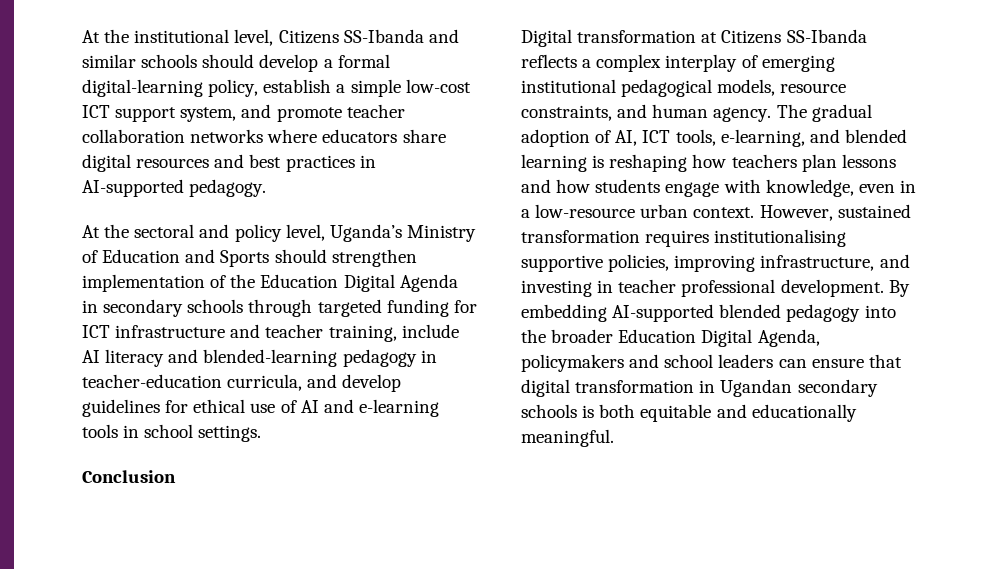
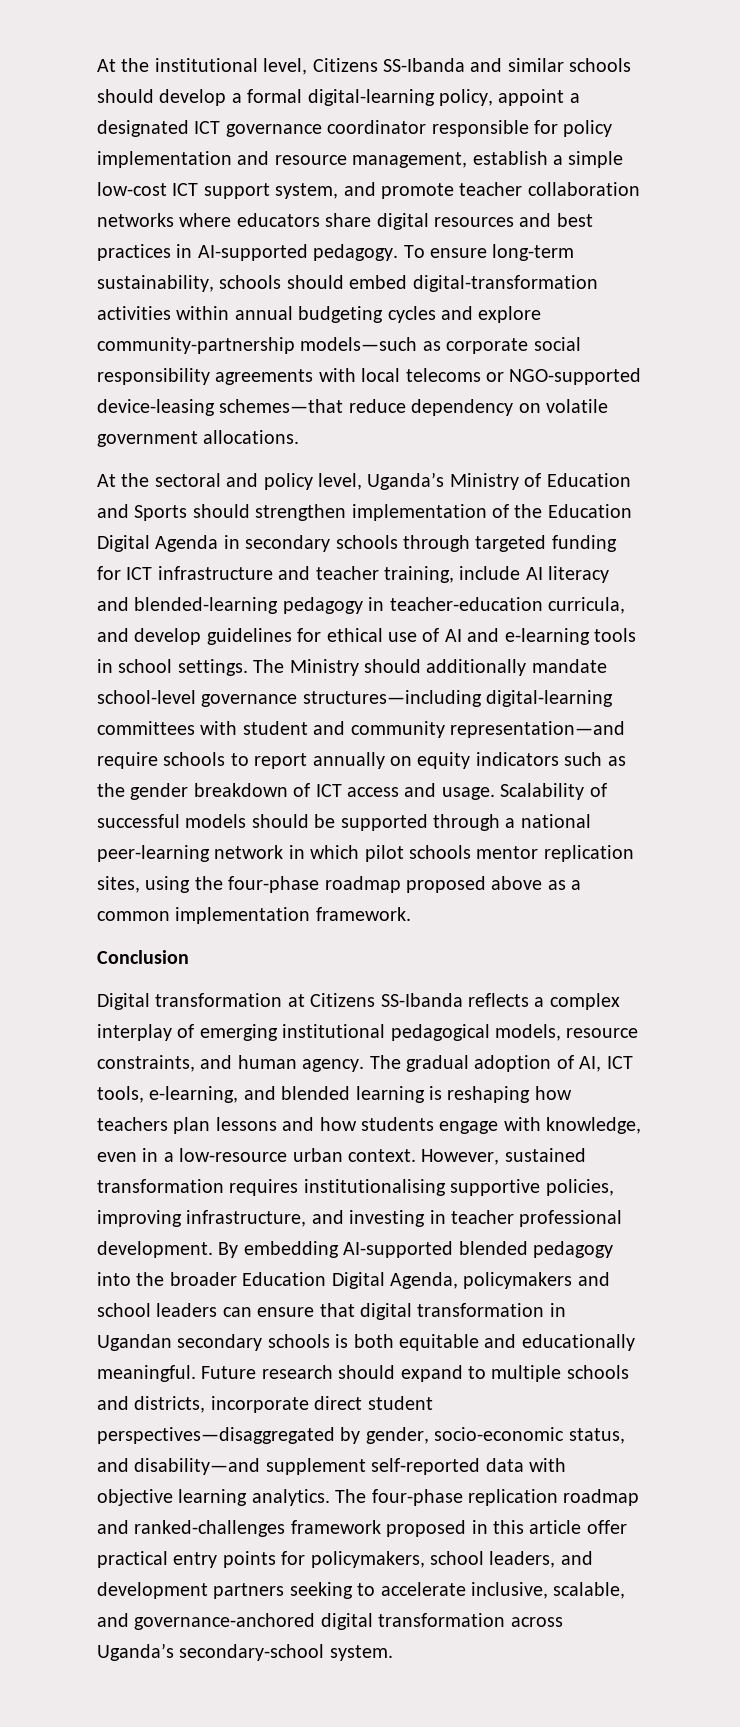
- At the institutional level, Citizens SS-Ibanda and similar schools should develop a formal digital-learning policy, establish a simple low-cost ICT support system, and promote teacher collaboration networks where educators share digital resources and best practices in AI-supported pedagogy.
+ At the institutional level, Citizens SS-Ibanda and similar schools should develop a formal digital-learning policy, appoint a designated ICT governance coordinator responsible for policy implementation and resource management, establish a simple low-cost ICT support system, and promote teacher collaboration networks where educators share digital resources and best practices in AI-supported pedagogy. To ensure long-term sustainability, schools should embed digital-transformation activities within annual budgeting cycles and explore community-partnership models—such as corporate social responsibility agreements with local telecoms or NGO-supported device-leasing schemes—that reduce dependency on volatile government allocations.
+ The Ministry should additionally mandate school-level governance structures—including digital-learning committees with student and community representation—and require schools to report annually on equity indicators such as the gender breakdown of ICT access and usage. Scalability of successful models should be supported through a national peer-learning network in which pilot schools mentor replication sites, using the four-phase roadmap proposed above as a common implementation framework.
+ Future research should expand to multiple schools and districts, incorporate direct student perspectives—disaggregated by gender, socio-economic status, and disability—and supplement self-reported data with objective learning analytics. The four-phase replication roadmap and ranked-challenges framework proposed in this article offer practical entry points for policymakers, school leaders, and development partners seeking to accelerate inclusive, scalable, and governance-anchored digital transformation across Uganda’s secondary-school system.

